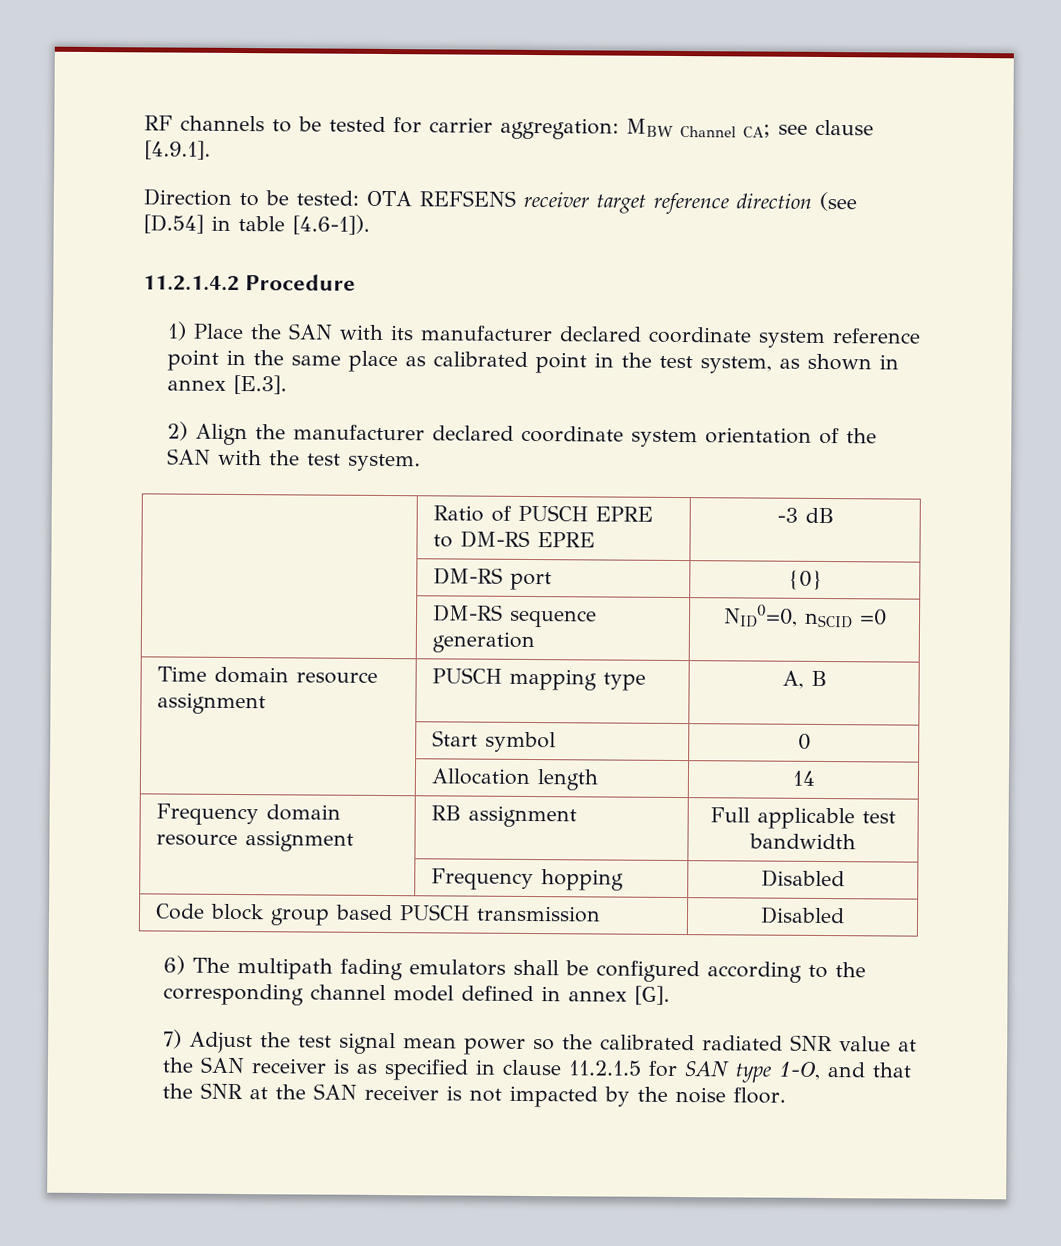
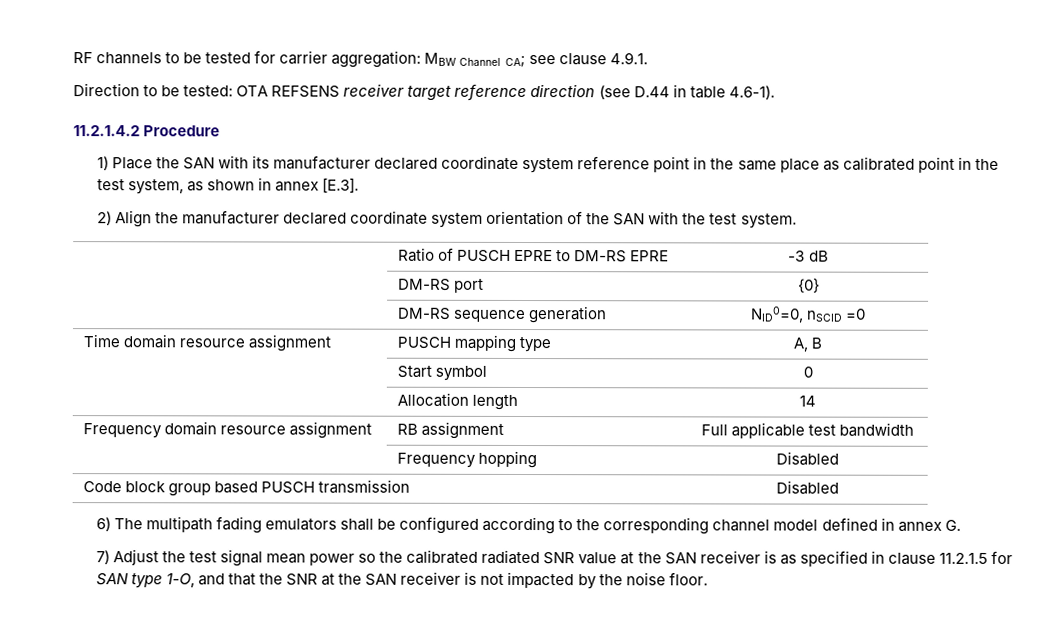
- RF channels to be tested for carrier aggregation: MBW Channel CA; see clause [4.9.1].
+ RF channels to be tested for carrier aggregation: MBW Channel CA; see clause 4.9.1.
- Direction to be tested: OTA REFSENS receiver target reference direction (see [D.54] in table [4.6-1]).
+ Direction to be tested: OTA REFSENS receiver target reference direction (see D.44 in table 4.6-1).
- 6) The multipath fading emulators shall be configured according to the corresponding channel model defined in annex [G].
+ 6) The multipath fading emulators shall be configured according to the corresponding channel model defined in annex G.

